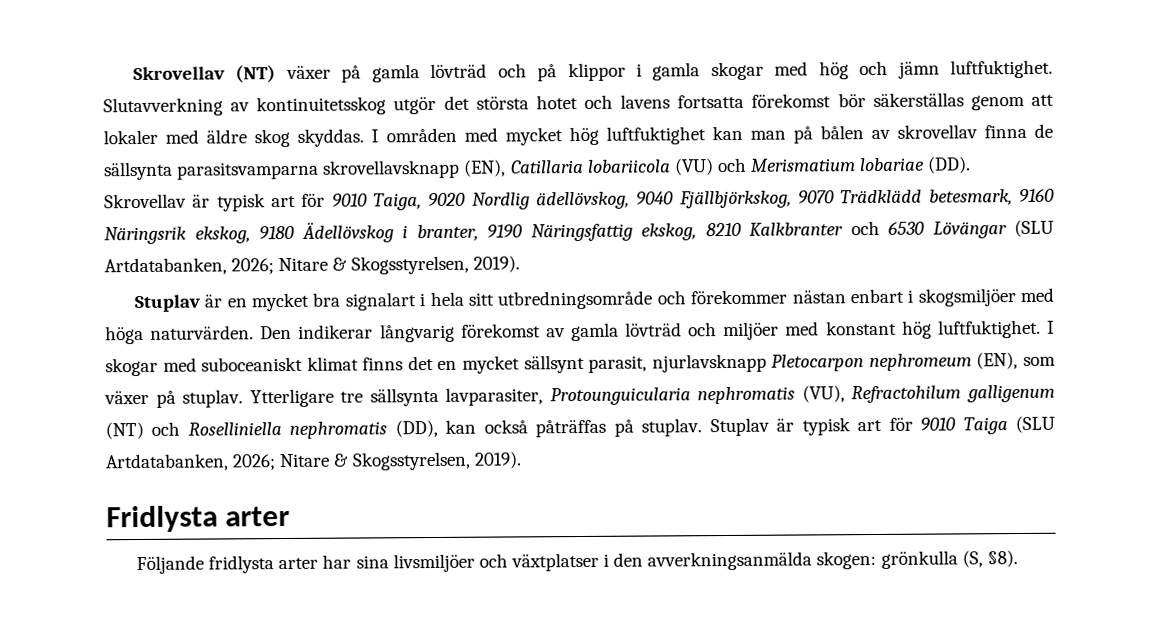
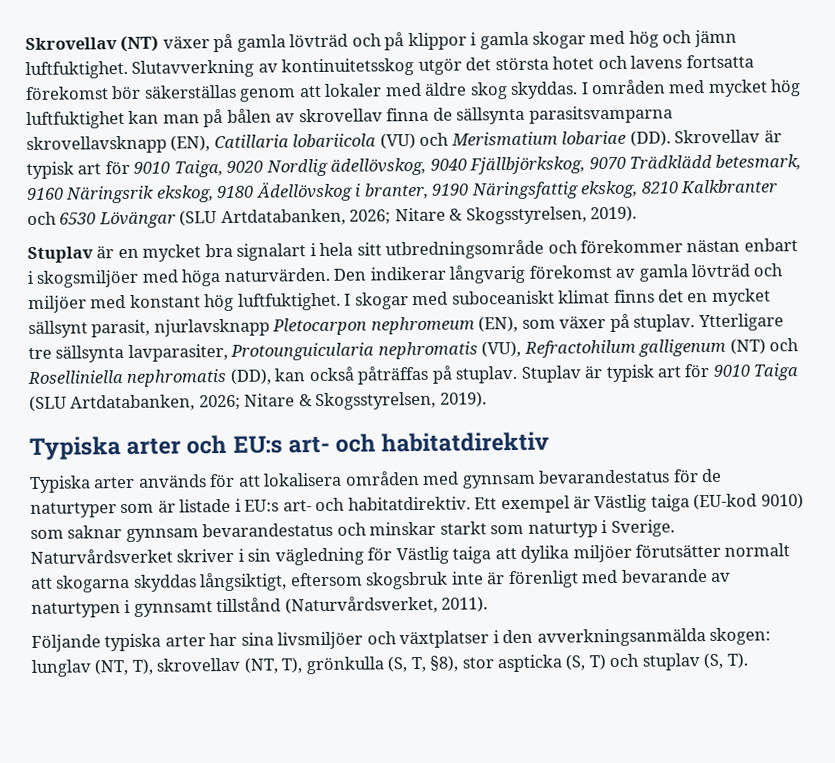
- Fridlysta arter
+ Typiska arter och EU:s art- och habitatdirektiv
+ Typiska arter används för att lokalisera områden med gynnsam bevarandestatus för de naturtyper som är listade i EU:s art- och habitatdirektiv. Ett exempel är Västlig taiga (EU-kod 9010) som saknar gynnsam bevarandestatus och minskar starkt som naturtyp i Sverige. Naturvårdsverket skriver i sin vägledning för Västlig taiga att dylika miljöer förutsätter normalt att skogarna skyddas långsiktigt, eftersom skogsbruk inte är förenligt med bevarande av naturtypen i gynnsamt tillstånd (Naturvårdsverket, 2011).
- Följande fridlysta arter har sina livsmiljöer och växtplatser i den avverkningsanmälda skogen: grönkulla (S, §8).
+ Följande typiska arter har sina livsmiljöer och växtplatser i den avverkningsanmälda skogen: lunglav (NT, T), skrovellav (NT, T), grönkulla (S, T, §8), stor aspticka (S, T) och stuplav (S, T).

